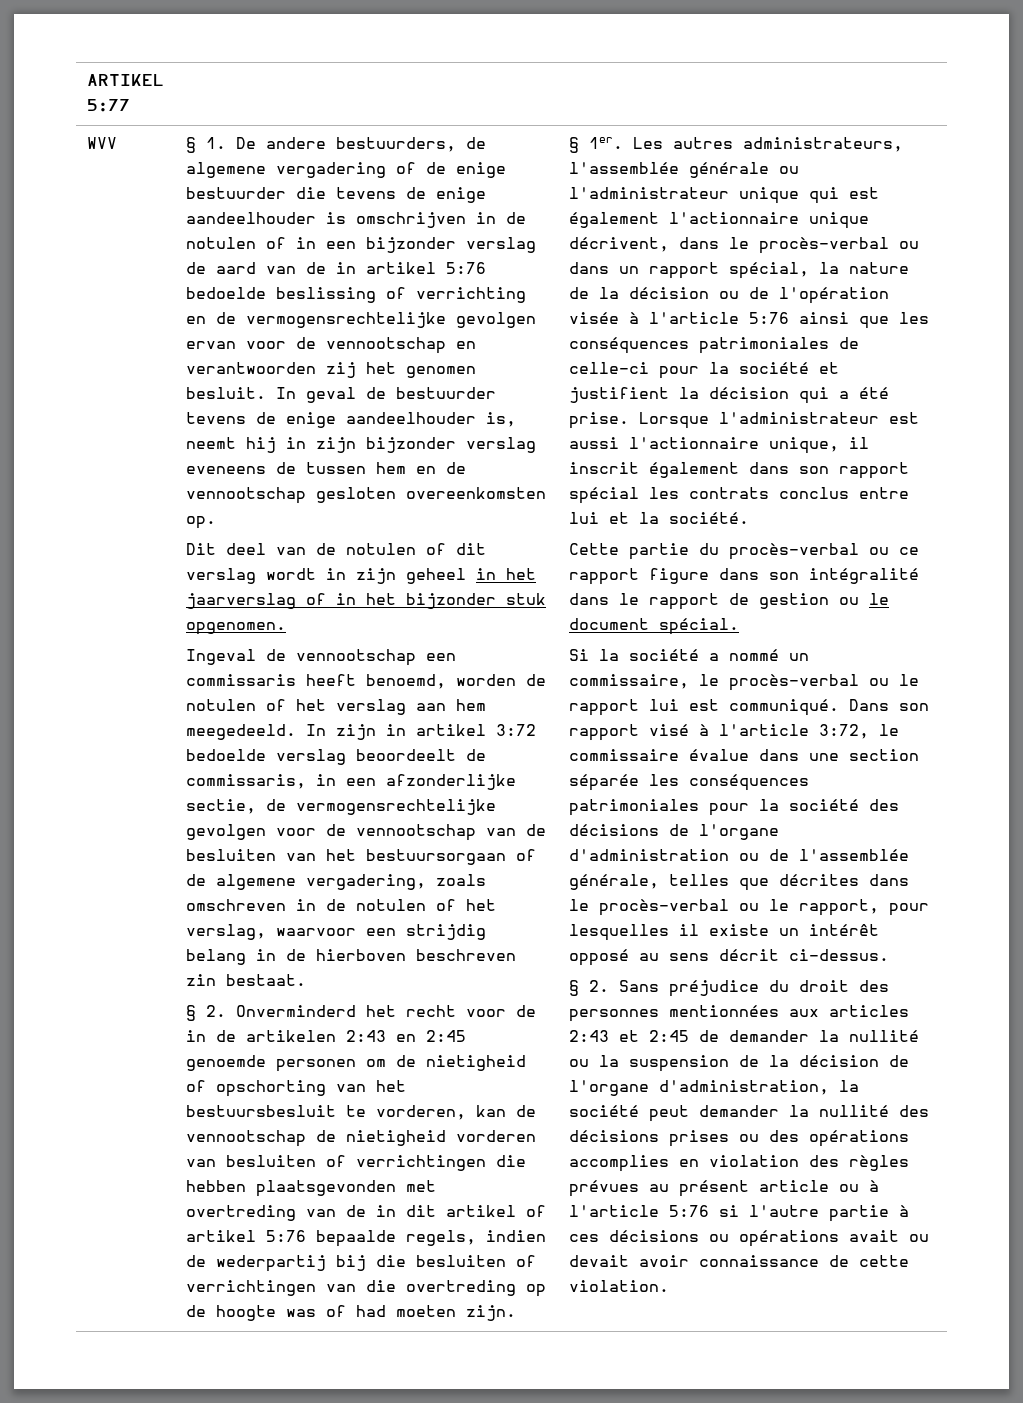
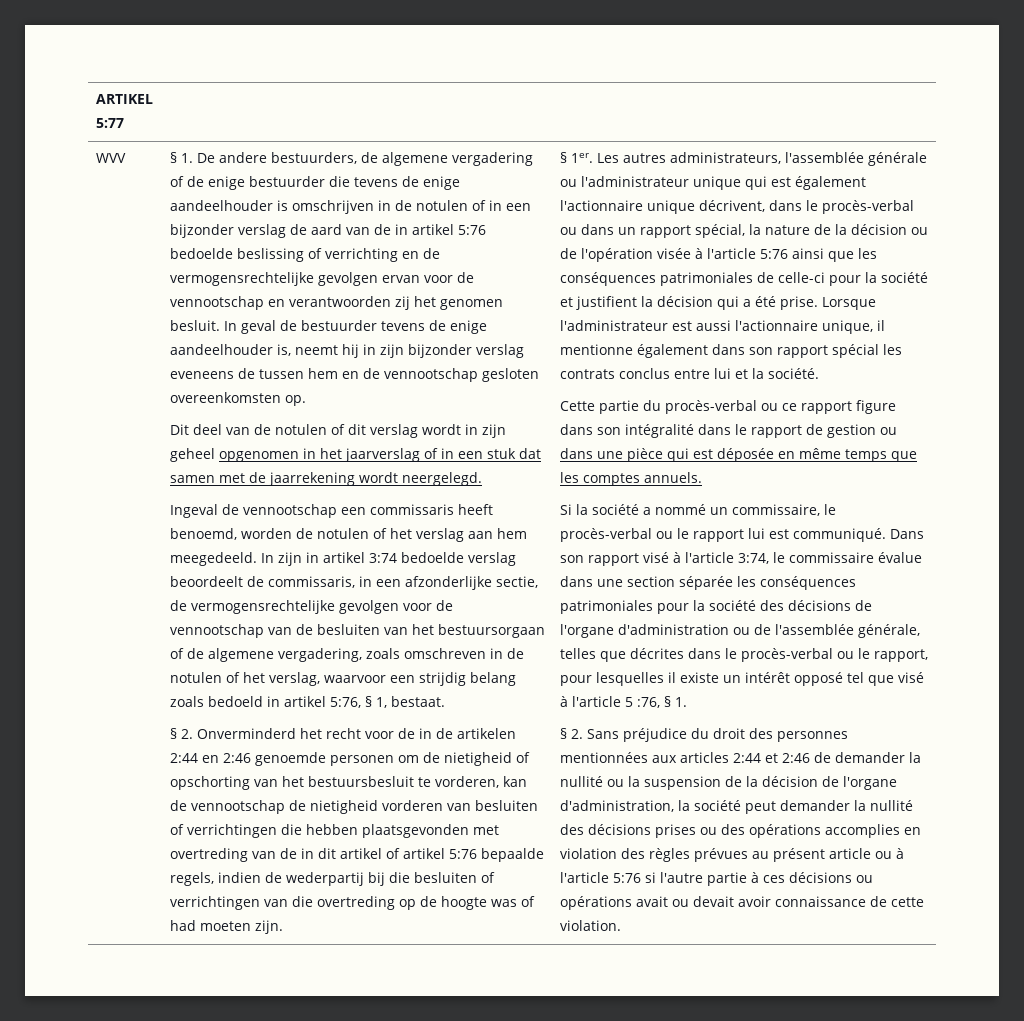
- Dit deel van de notulen of dit verslag wordt in zijn geheel in het jaarverslag of in het bijzonder stuk opgenomen.
+ Dit deel van de notulen of dit verslag wordt in zijn geheel opgenomen in het jaarverslag of in een stuk dat samen met de jaarrekening wordt neergelegd.
- In zijn in artikel 3:72 bedoelde verslag beoordeelt de commissaris, in een afzonderlijke sectie, de vermogensrechtelijke gevolgen voor de vennootschap van de besluiten van het bestuursorgaan of de algemene vergadering, zoals omschreven in de notulen of het verslag, waarvoor een strijdig belang in de hierboven beschreven zin bestaat.
+ In zijn in artikel 3:74 bedoelde verslag beoordeelt de commissaris, in een afzonderlijke sectie, de vermogensrechtelijke gevolgen voor de vennootschap van de besluiten van het bestuursorgaan of de algemene vergadering, zoals omschreven in de notulen of het verslag, waarvoor een strijdig belang zoals bedoeld in artikel 5:76, § 1, bestaat.
- § 2. Onverminderd het recht voor de in de artikelen 2:43 en 2:45 genoemde personen om de nietigheid of opschorting van het bestuursbesluit te vorderen, kan de vennootschap de nietigheid vorderen van besluiten of verrichtingen die hebben plaatsgevonden met overtreding van de in dit artikel of artikel 5:76 bepaalde regels, indien de wederpartij bij die besluiten of verrichtingen van die overtreding op de hoogte was of had moeten zijn.
+ § 2. Onverminderd het recht voor de in de artikelen 2:44 en 2:46 genoemde personen om de nietigheid of opschorting van het bestuursbesluit te vorderen, kan de vennootschap de nietigheid vorderen van besluiten of verrichtingen die hebben plaatsgevonden met overtreding van de in dit artikel of artikel 5:76 bepaalde regels, indien de wederpartij bij die besluiten of verrichtingen van die overtreding op de hoogte was of had moeten zijn.
- Lorsque l'administrateur est aussi l'actionnaire unique, il inscrit également dans son rapport spécial les contrats conclus entre lui et la société.
+ Lorsque l'administrateur est aussi l'actionnaire unique, il mentionne également dans son rapport spécial les contrats conclus entre lui et la société.
- Cette partie du procès-verbal ou ce rapport figure dans son intégralité dans le rapport de gestion ou le document spécial.
+ Cette partie du procès-verbal ou ce rapport figure dans son intégralité dans le rapport de gestion ou dans une pièce qui est déposée en même temps que les comptes annuels.
- Dans son rapport visé à l'article 3:72, le commissaire évalue dans une section séparée les conséquences patrimoniales pour la société des décisions de l'organe d'administration ou de l'assemblée générale, telles que décrites dans le procès-verbal ou le rapport, pour lesquelles il existe un intérêt opposé au sens décrit ci-dessus.
+ Dans son rapport visé à l'article 3:74, le commissaire évalue dans une section séparée les conséquences patrimoniales pour la société des décisions de l'organe d'administration ou de l'assemblée générale, telles que décrites dans le procès-verbal ou le rapport, pour lesquelles il existe un intérêt opposé tel que visé à l'article 5 :76, § 1.
- § 2. Sans préjudice du droit des personnes mentionnées aux articles 2:43 et 2:45 de demander la nullité ou la suspension de la décision de l'organe d'administration, la société peut demander la nullité des décisions prises ou des opérations accomplies en violation des règles prévues au présent article ou à l'article 5:76 si l'autre partie à ces décisions ou opérations avait ou devait avoir connaissance de cette violation.
+ § 2. Sans préjudice du droit des personnes mentionnées aux articles 2:44 et 2:46 de demander la nullité ou la suspension de la décision de l'organe d'administration, la société peut demander la nullité des décisions prises ou des opérations accomplies en violation des règles prévues au présent article ou à l'article 5:76 si l'autre partie à ces décisions ou opérations avait ou devait avoir connaissance de cette violation.

